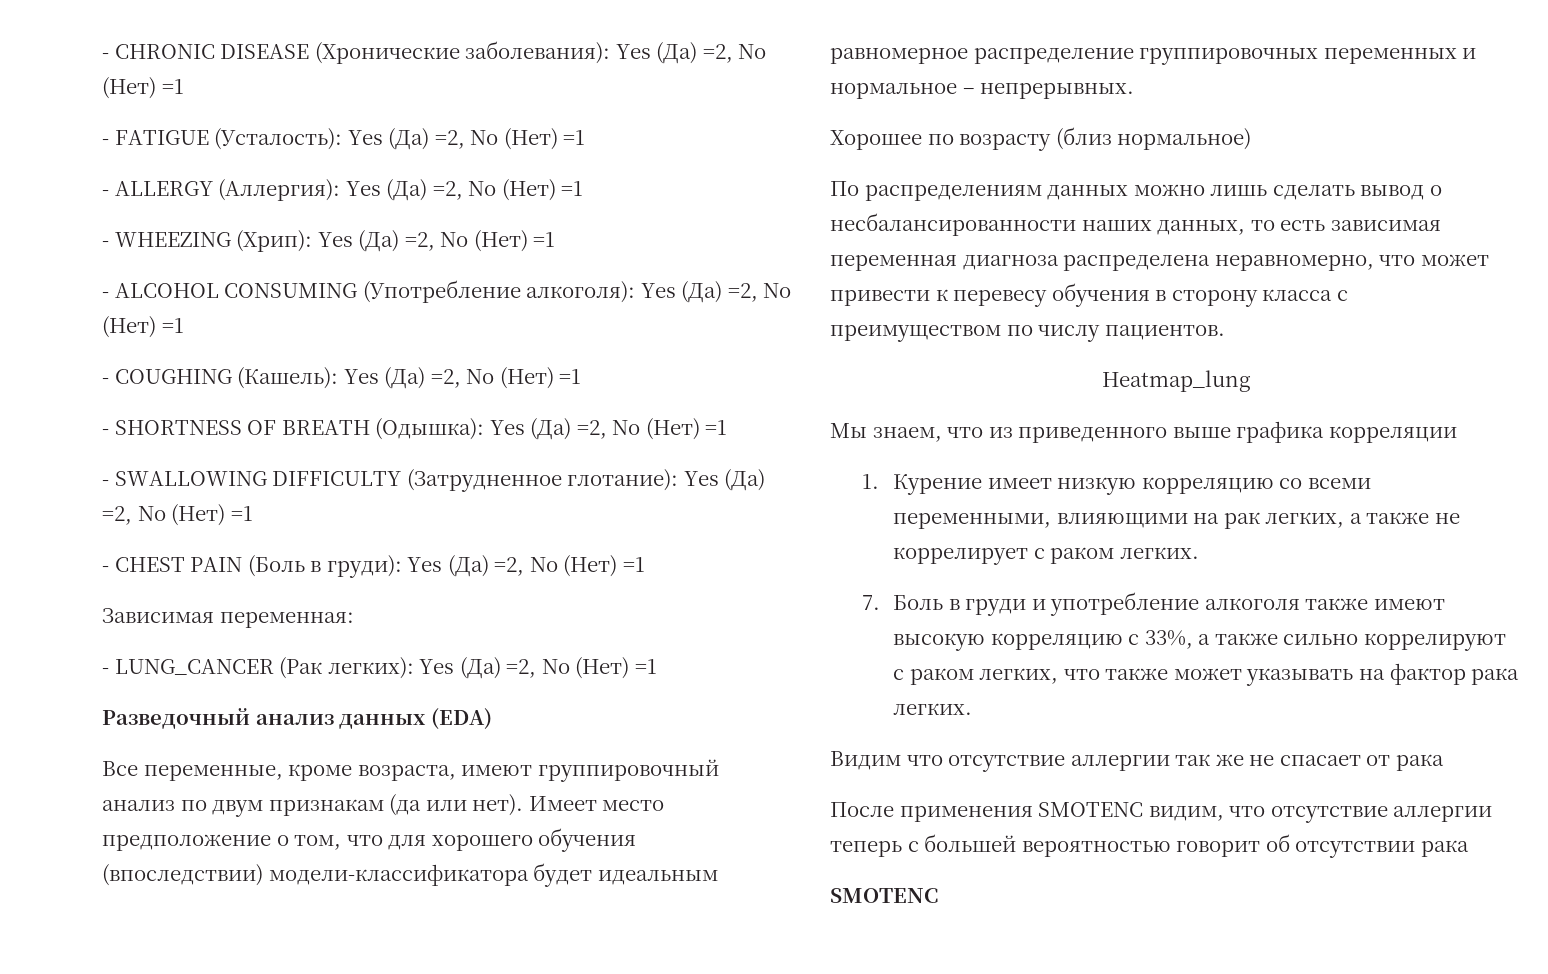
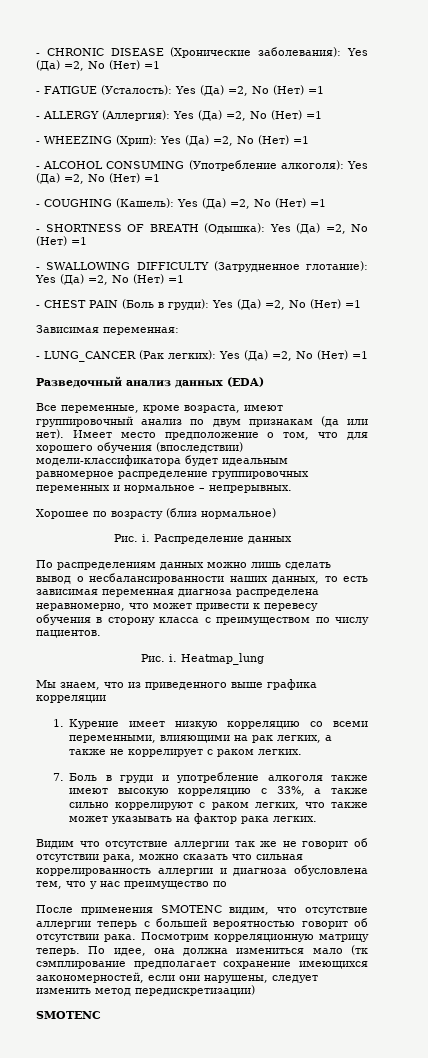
+ Рис. i. Распределение данных
  По распределениям данных можно лишь сделать вывод о несбалансированности наших данных, то есть зависимая переменная диагноза распределена неравномерно, что может привести к перевесу обучения в сторону класса с преимуществом по числу пациентов.
- Heatmap_lung
+ Рис. i. Heatmap_lung
- Видим что отсутствие аллергии так же не спасает от рака
+ Видим что отсутствие аллергии так же не говорит об отсутствии рака, можно сказать что сильная коррелированность аллергии и диагноза обусловлена тем, что у нас преимущество по
- После применения SMOTENC видим, что отсутствие аллергии теперь с большей вероятностью говорит об отсутствии рака
+ После применения SMOTENC видим, что отсутствие аллергии теперь с большей вероятностью говорит об отсутствии рака. Посмотрим корреляционную матрицу теперь. По идее, она должна измениться мало (тк сэмплирование предполагает сохранение имеющихся закономерностей, если они нарушены, следует изменить метод передискретизации)

